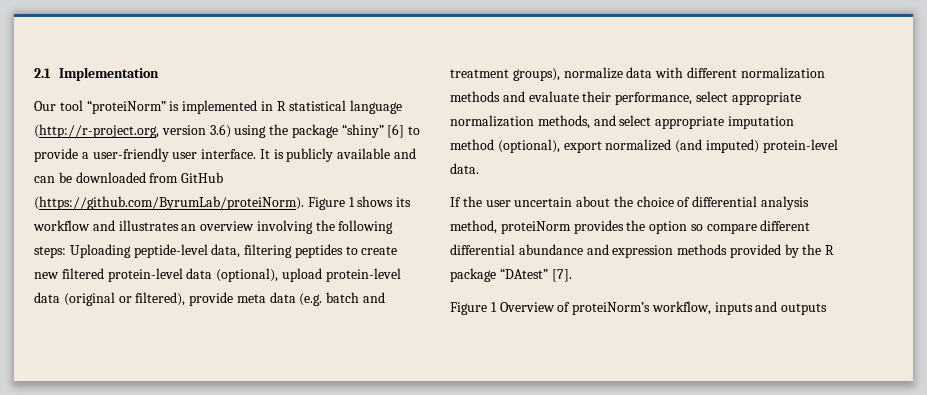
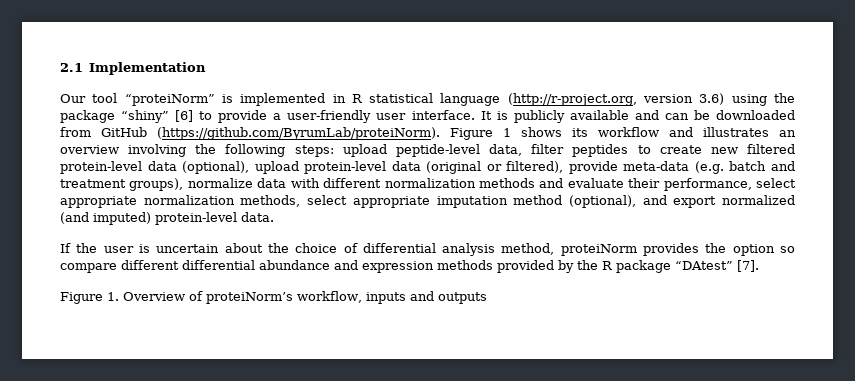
- Uploading peptide-level data, filtering peptides to create new filtered protein-level data (optional), upload protein-level data (original or filtered), provide meta data (e.g. batch and treatment groups), normalize data with different normalization methods and evaluate their performance, select appropriate normalization methods, and select appropriate imputation method (optional), export normalized (and imputed) protein-level data.
+ upload peptide-level data, filter peptides to create new filtered protein-level data (optional), upload protein-level data (original or filtered), provide meta-data (e.g. batch and treatment groups), normalize data with different normalization methods and evaluate their performance, select appropriate normalization methods, select appropriate imputation method (optional), and export normalized (and imputed) protein-level data.
- If the user uncertain about the choice of differential analysis method, proteiNorm provides the option so compare different differential abundance and expression methods provided by the R package “DAtest” [7].
+ If the user is uncertain about the choice of differential analysis method, proteiNorm provides the option so compare different differential abundance and expression methods provided by the R package “DAtest” [7].
- Figure 1 Overview of proteiNorm’s workflow, inputs and outputs
+ Figure 1. Overview of proteiNorm’s workflow, inputs and outputs

